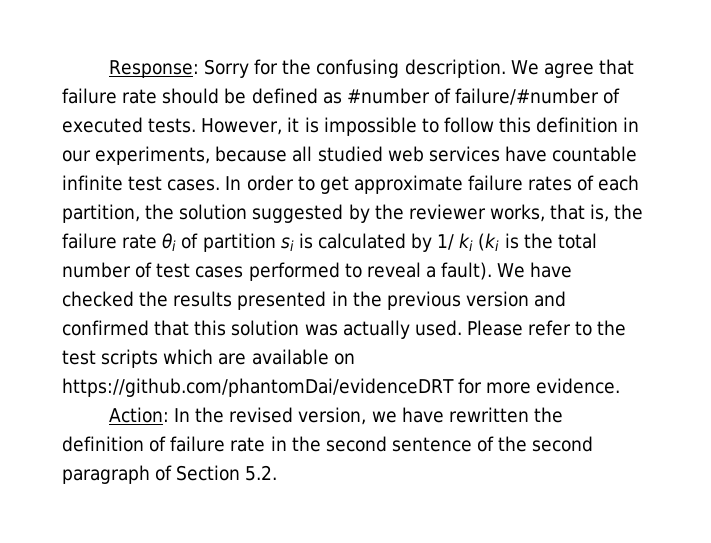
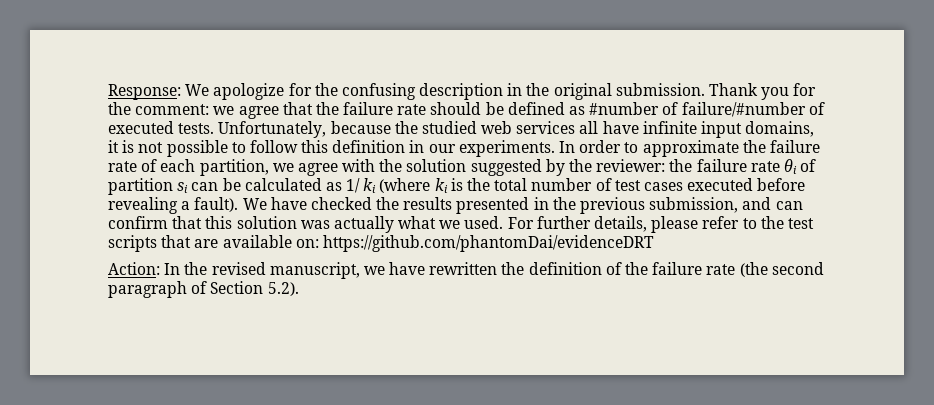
- Response: Sorry for the confusing description. We agree that failure rate should be defined as #number of failure/#number of executed tests.
+ Response: We apologize for the confusing description in the original submission. Thank you for the comment: we agree that the failure rate should be defined as #number of failure/#number of executed tests.
- However, it is impossible to follow this definition in our experiments, because all studied web services have countable infinite test cases. In order to get approximate failure rates of each partition, the solution suggested by the reviewer works, that is, the failure rate θi of partition si is calculated by 1/ ki (ki is the total number of test cases performed to reveal a fault).
+ Unfortunately, because the studied web services all have infinite input domains, it is not possible to follow this definition in our experiments. In order to approximate the failure rate of each partition, we agree with the solution suggested by the reviewer: the failure rate θi of partition si can be calculated as 1/ ki (where ki is the total number of test cases executed before revealing a fault).
- We have checked the results presented in the previous version and confirmed that this solution was actually used. Please refer to the test scripts which are available on https://github.com/phantomDai/evidenceDRT for more evidence.
+ We have checked the results presented in the previous submission, and can confirm that this solution was actually what we used. For further details, please refer to the test scripts that are available on: https://github.com/phantomDai/evidenceDRT
- Action: In the revised version, we have rewritten the definition of failure rate in the second sentence of the second paragraph of Section 5.2.
+ Action: In the revised manuscript, we have rewritten the definition of the failure rate (the second paragraph of Section 5.2).

